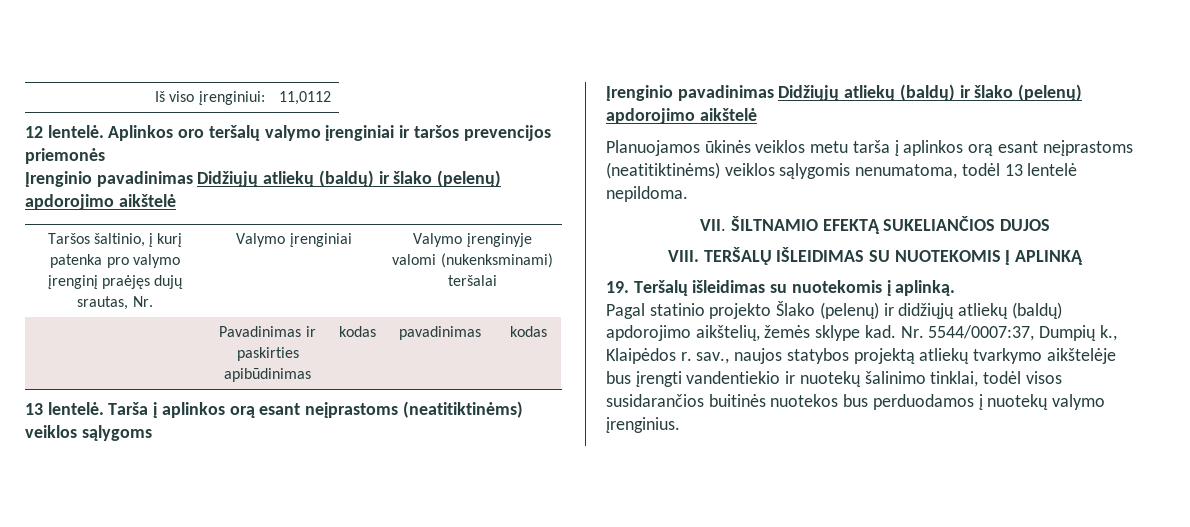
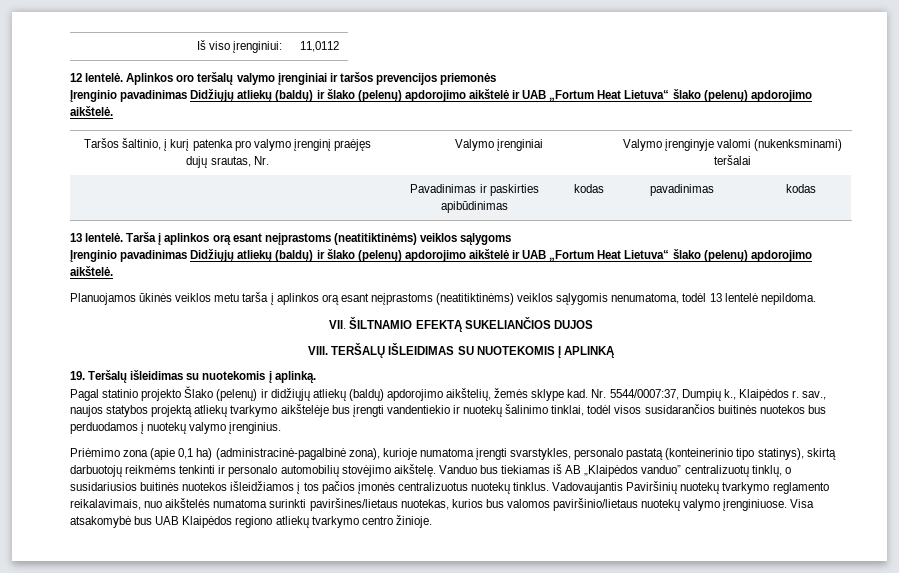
  Aplinkos oro teršalų valymo įrenginiai ir taršos prevencijos priemonės
- Įrenginio pavadinimas Didžiųjų atliekų (baldų) ir šlako (pelenų) apdorojimo aikštelė
+ Įrenginio pavadinimas Didžiųjų atliekų (baldų) ir šlako (pelenų) apdorojimo aikštelė ir UAB „Fortum Heat Lietuva“ šlako (pelenų) apdorojimo aikštelė.
  Tarša į aplinkos orą esant neįprastoms (neatitiktinėms) veiklos sąlygoms
- Įrenginio pavadinimas Didžiųjų atliekų (baldų) ir šlako (pelenų) apdorojimo aikštelė
+ Įrenginio pavadinimas Didžiųjų atliekų (baldų) ir šlako (pelenų) apdorojimo aikštelė ir UAB „Fortum Heat Lietuva“ šlako (pelenų) apdorojimo aikštelė.
+ Priėmimo zona (apie 0,1 ha) (administracinė-pagalbinė zona), kurioje numatoma įrengti svarstykles, personalo pastatą (konteinerinio tipo statinys), skirtą darbuotojų reikmėms tenkinti ir personalo automobilių stovėjimo aikštelę. Vanduo bus tiekiamas iš AB „Klaipėdos vanduo” centralizuotų tinklų, o susidariusios buitinės nuotekos išleidžiamos į tos pačios įmonės centralizuotus nuotekų tinklus. Vadovaujantis Paviršinių nuotekų tvarkymo reglamento reikalavimais, nuo aikštelės numatoma surinkti paviršines/lietaus nuotekas, kurios bus valomos paviršinio/lietaus nuotekų valymo įrenginiuose. Visa atsakomybė bus UAB Klaipėdos regiono atliekų tvarkymo centro žinioje.

